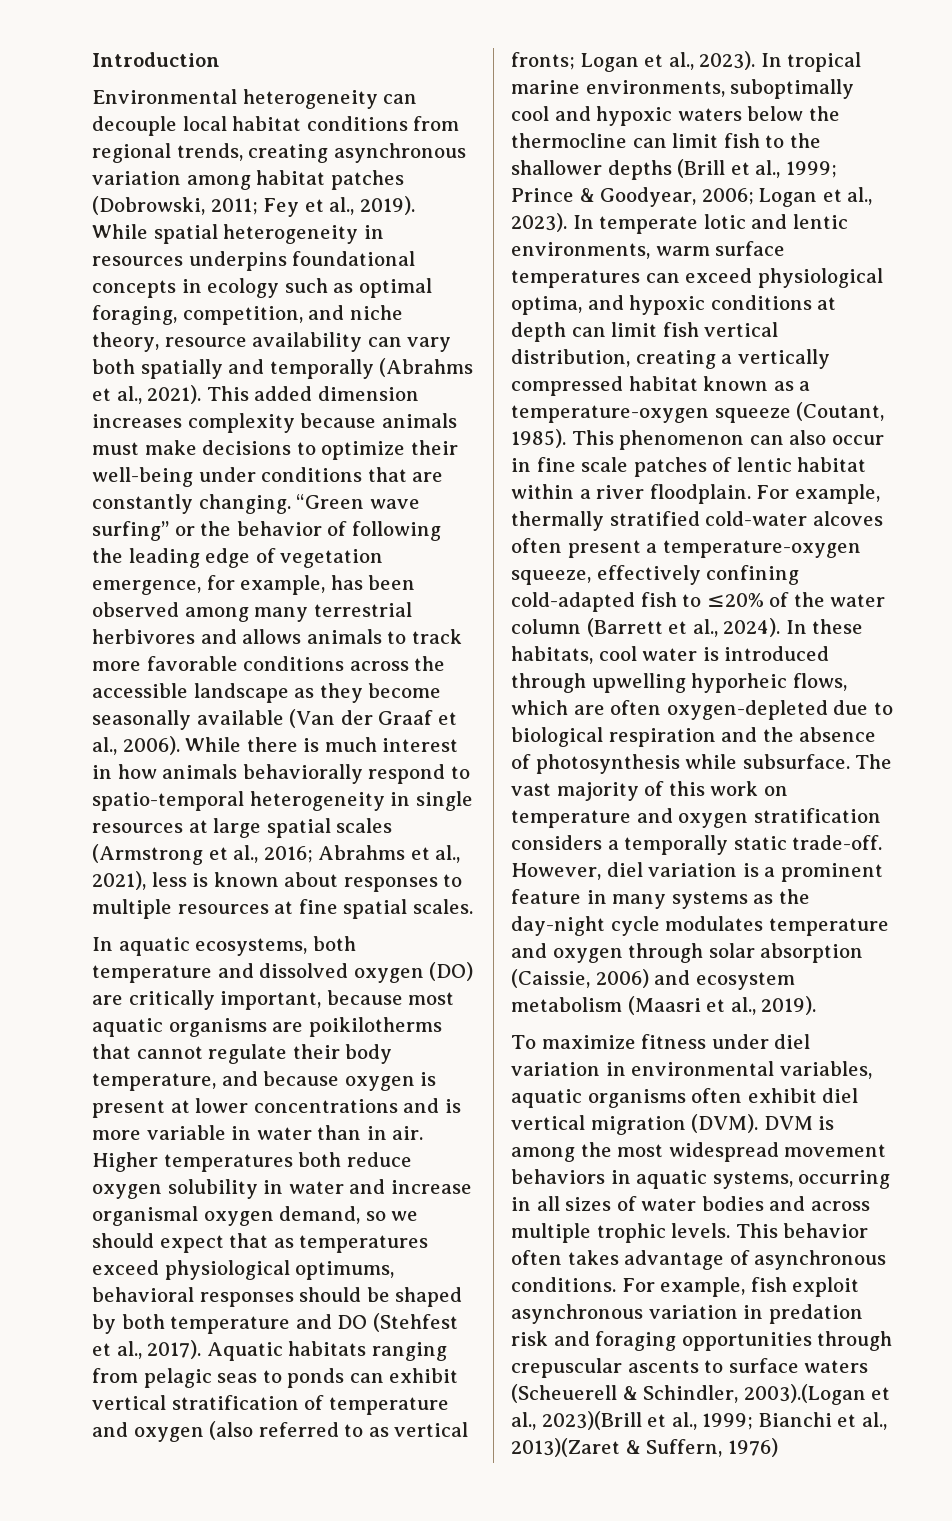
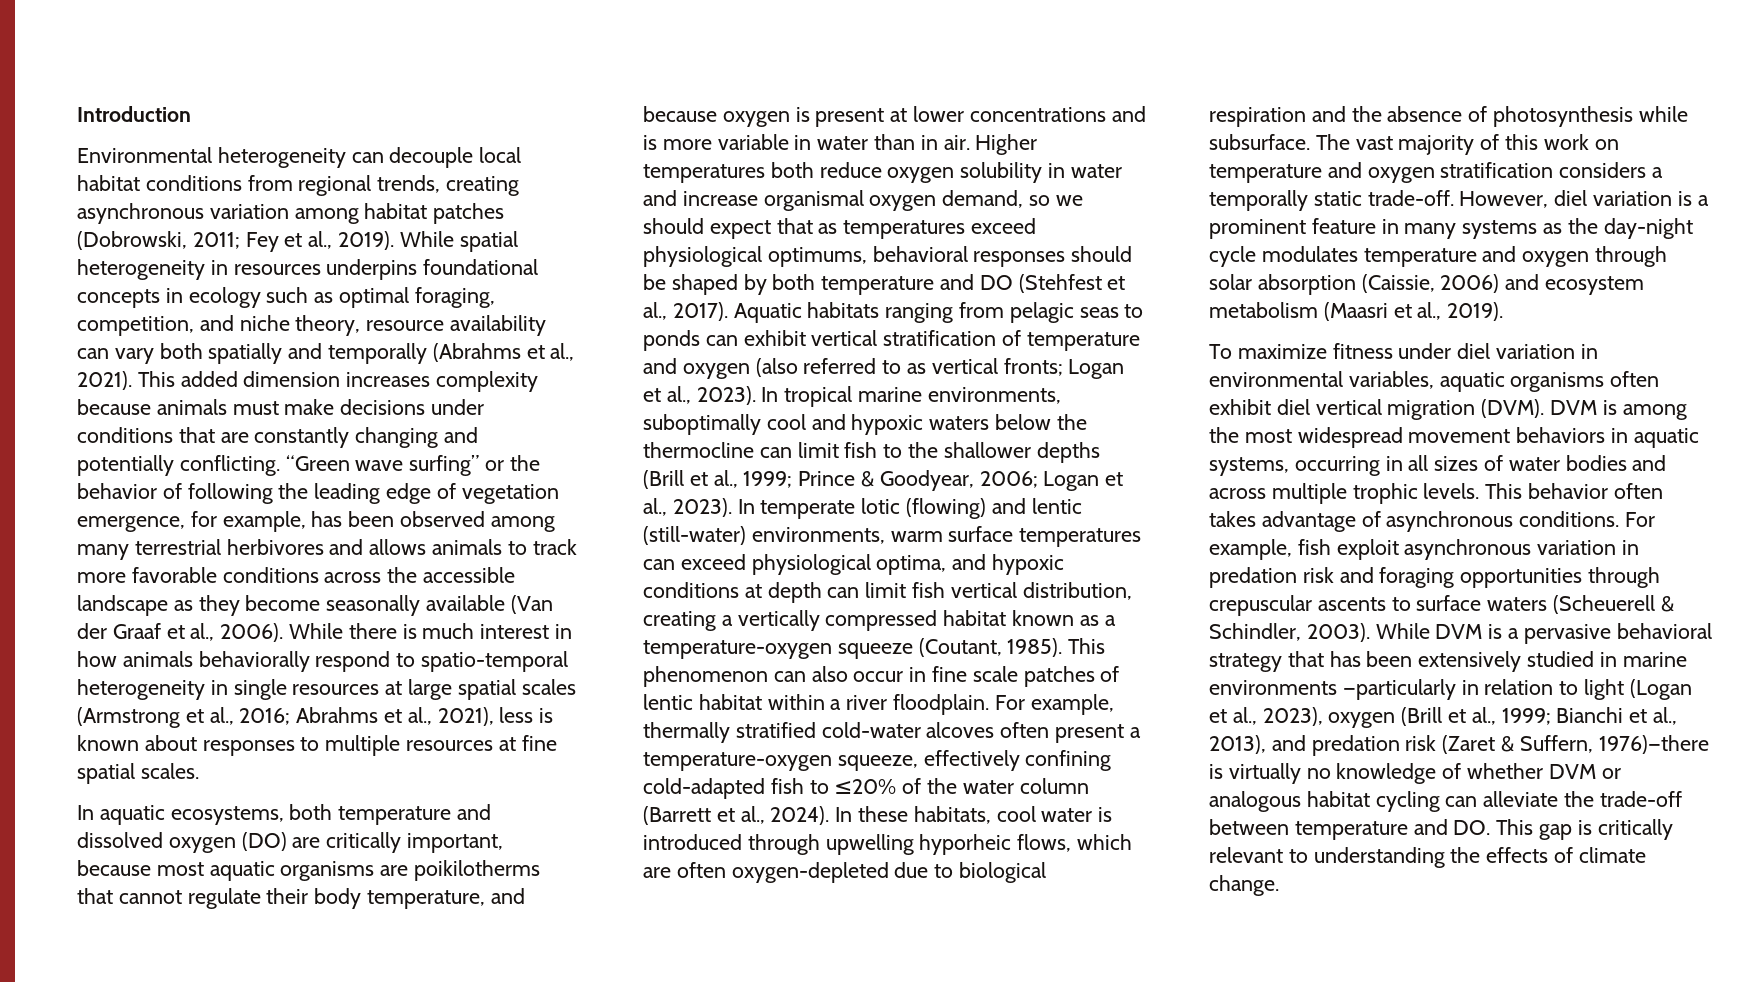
- This added dimension increases complexity because animals must make decisions to optimize their well-being under conditions that are constantly changing.
+ This added dimension increases complexity because animals must make decisions under conditions that are constantly changing and potentially conflicting.
- In temperate lotic and lentic environments, warm surface temperatures can exceed physiological optima, and hypoxic conditions at depth can limit fish vertical distribution, creating a vertically compressed habitat known as a temperature-oxygen squeeze (Coutant, 1985).
+ In temperate lotic (flowing) and lentic (still-water) environments, warm surface temperatures can exceed physiological optima, and hypoxic conditions at depth can limit fish vertical distribution, creating a vertically compressed habitat known as a temperature-oxygen squeeze (Coutant, 1985).
- For example, fish exploit asynchronous variation in predation risk and foraging opportunities through crepuscular ascents to surface waters (Scheuerell & Schindler, 2003).(Logan et al., 2023)(Brill et al., 1999; Bianchi et al., 2013)(Zaret & Suffern, 1976)
+ For example, fish exploit asynchronous variation in predation risk and foraging opportunities through crepuscular ascents to surface waters (Scheuerell & Schindler, 2003). While DVM is a pervasive behavioral strategy that has been extensively studied in marine environments —particularly in relation to light (Logan et al., 2023), oxygen (Brill et al., 1999; Bianchi et al., 2013), and predation risk (Zaret & Suffern, 1976)—there is virtually no knowledge of whether DVM or analogous habitat cycling can alleviate the trade-off between temperature and DO. This gap is critically relevant to understanding the effects of climate change.

